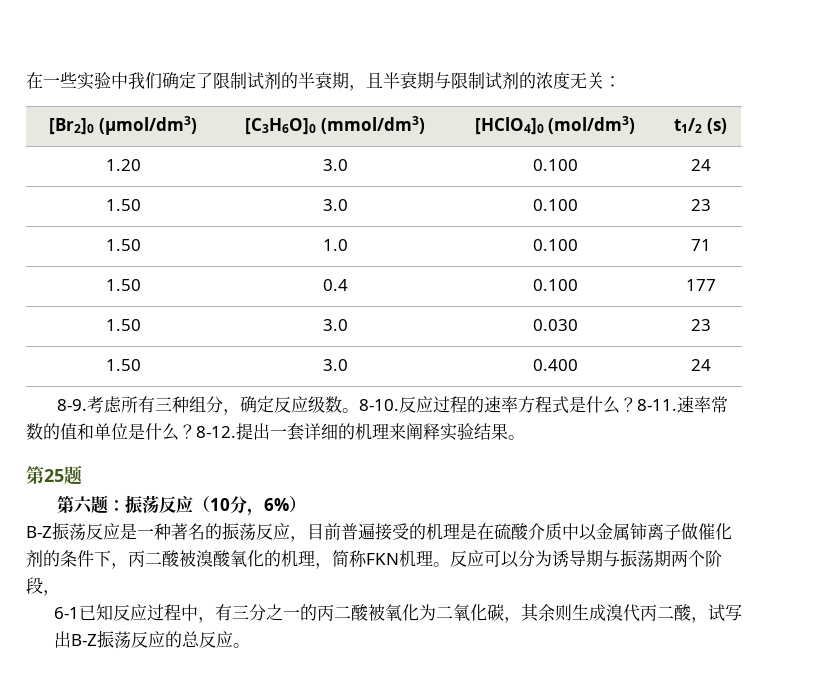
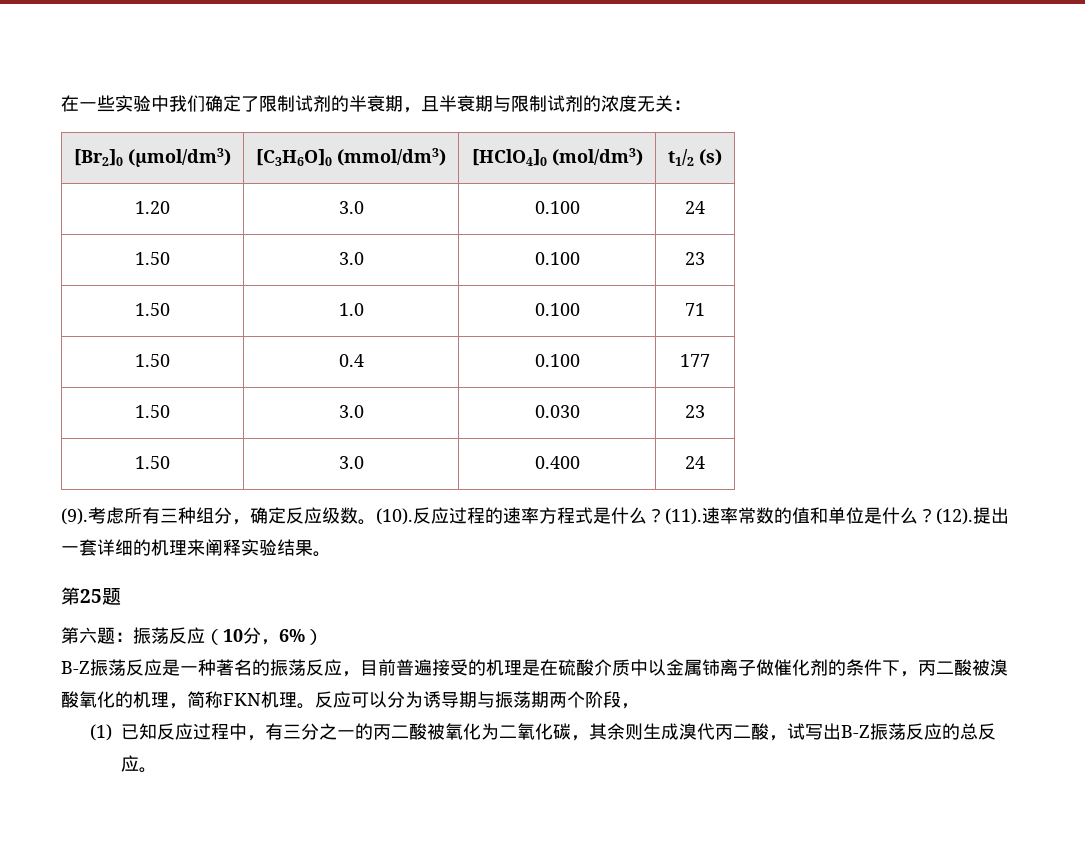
- 8-9.
+ (9).
- 8-10.
+ (10).
- 8-11.
+ (11).
- 8-12.
+ (12).
- 6-1已知反应过程中，有三分之一的丙二酸被氧化为二氧化碳，其余则生成溴代丙二酸，试写出B-Z振荡反应的总反应。
+ (1)已知反应过程中，有三分之一的丙二酸被氧化为二氧化碳，其余则生成溴代丙二酸，试写出B-Z振荡反应的总反应。

